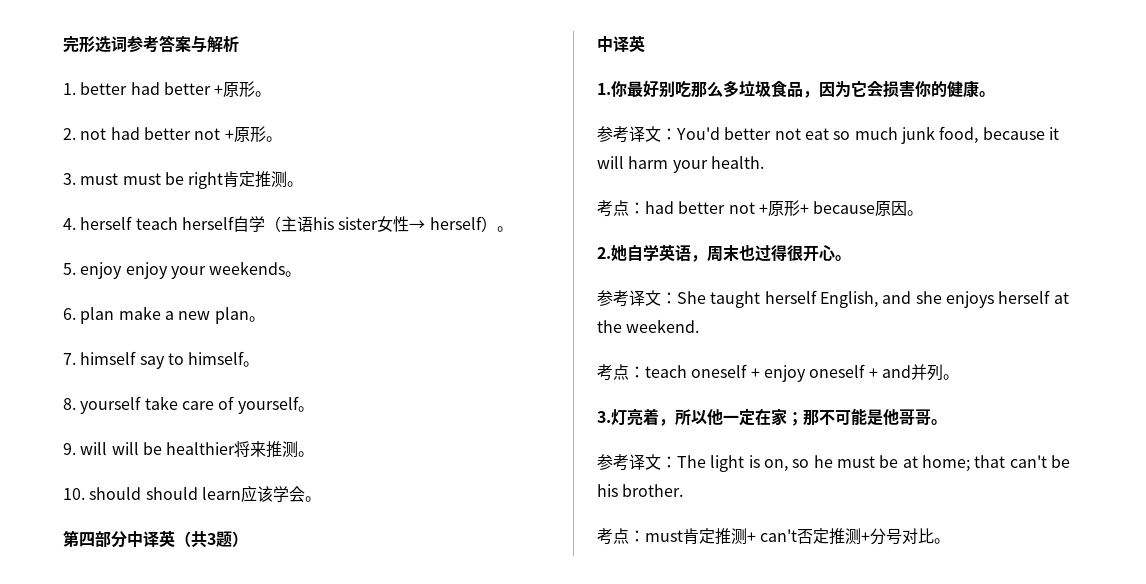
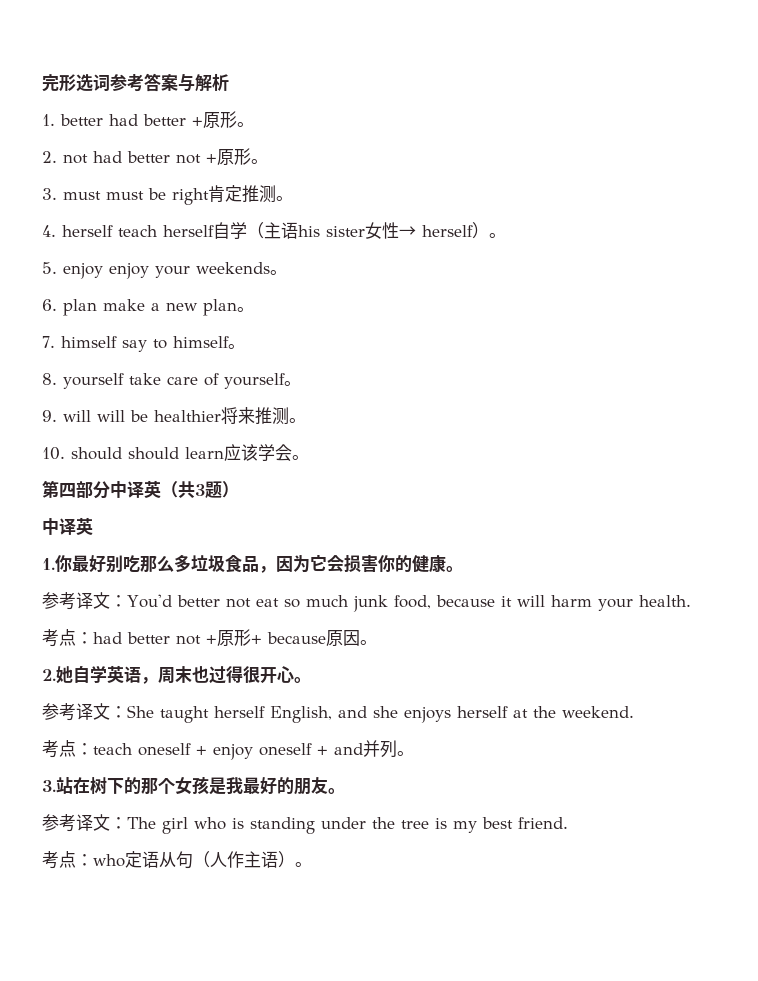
- 3.灯亮着，所以他一定在家；那不可能是他哥哥。
- 参考译文：The light is on, so he must be at home; that can't be his brother.
- 考点：must肯定推测+ can't否定推测+分号对比。
+ 3.站在树下的那个女孩是我最好的朋友。
+ 参考译文：The girl who is standing under the tree is my best friend.
+ 考点：who定语从句（人作主语）。

